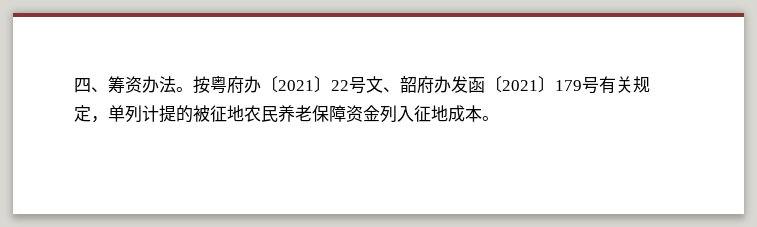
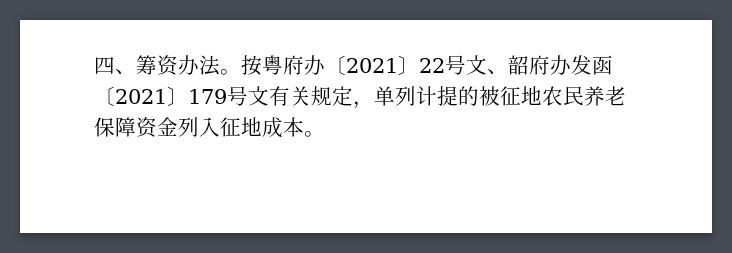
- 按粤府办〔2021〕22号文、韶府办发函〔2021〕179号有关规定，单列计提的被征地农民养老保障资金列入征地成本。
+ 按粤府办〔2021〕22号文、韶府办发函〔2021〕179号文有关规定，单列计提的被征地农民养老保障资金列入征地成本。

